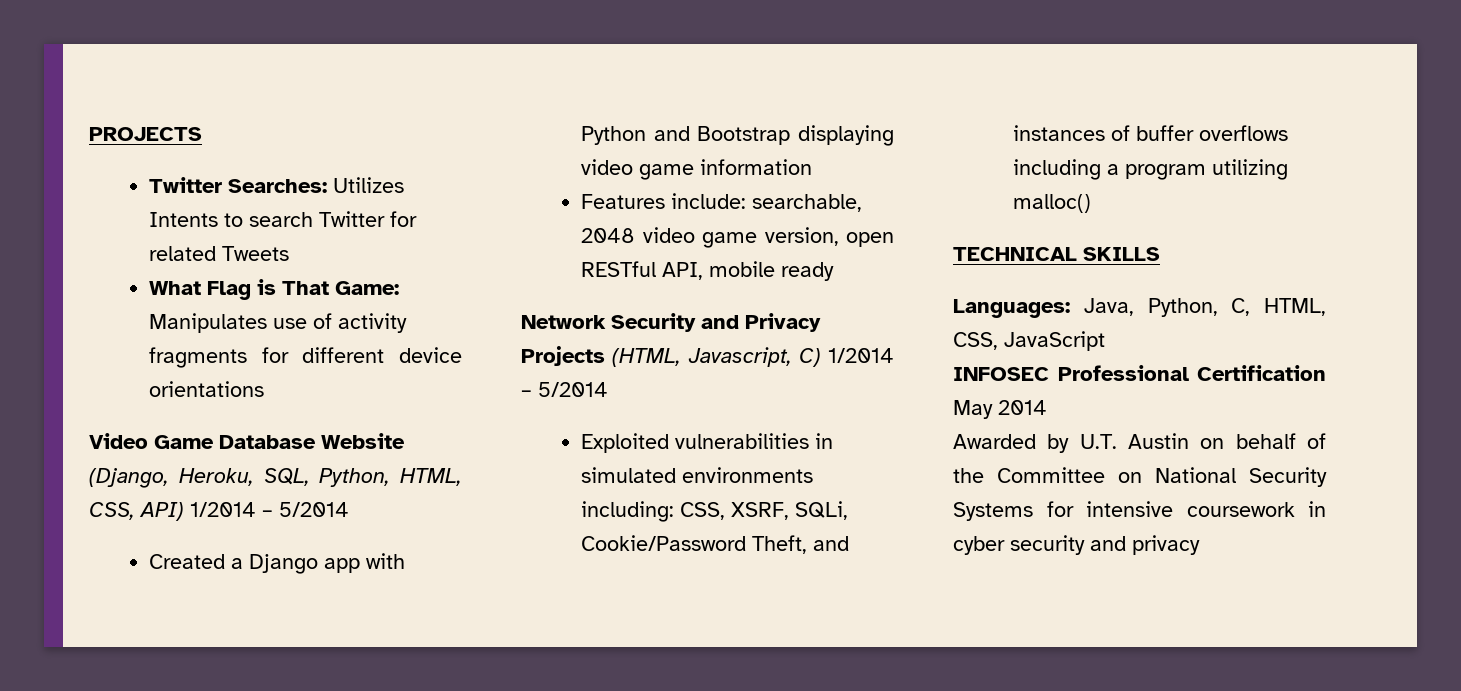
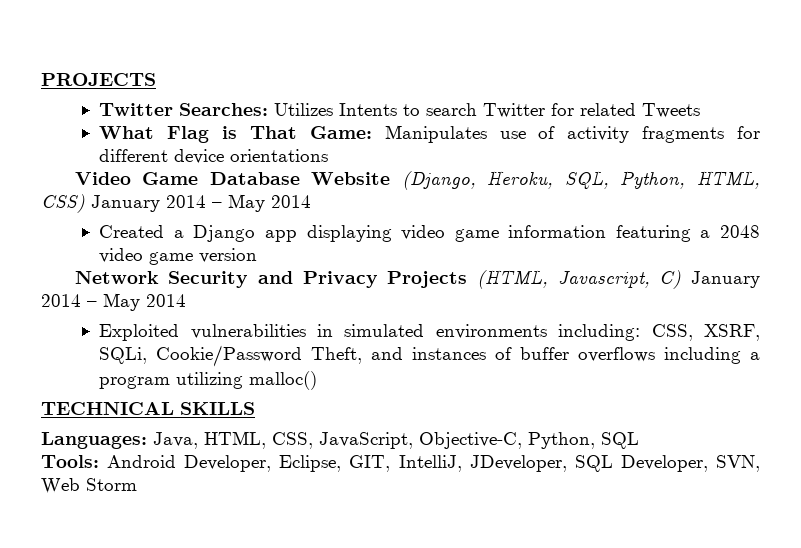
- Video Game Database Website (Django, Heroku, SQL, Python, HTML, CSS, API) 1/2014 – 5/2014
+ Video Game Database Website (Django, Heroku, SQL, Python, HTML, CSS) January 2014 – May 2014
- Created a Django app with Python and Bootstrap displaying video game information
- Features include: searchable, 2048 video game version, open RESTful API, mobile ready
+ Created a Django app displaying video game information featuring a 2048 video game version
- Network Security and Privacy Projects (HTML, Javascript, C) 1/2014 – 5/2014
+ Network Security and Privacy Projects (HTML, Javascript, C) January 2014 – May 2014
- Languages: Java, Python, C, HTML, CSS, JavaScript
- INFOSEC Professional Certification May 2014
- Awarded by U.T. Austin on behalf of the Committee on National Security Systems for intensive coursework in cyber security and privacy
+ Languages: Java, HTML, CSS, JavaScript, Objective-C, Python, SQL
+ Tools: Android Developer, Eclipse, GIT, IntelliJ, JDeveloper, SQL Developer, SVN, Web Storm

